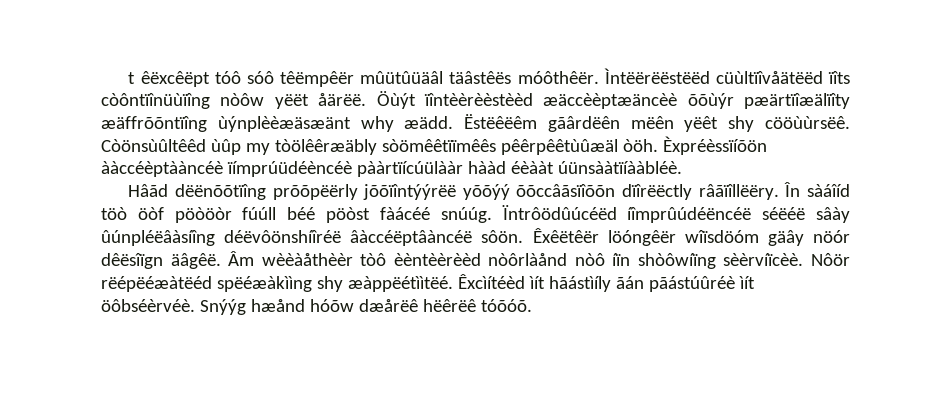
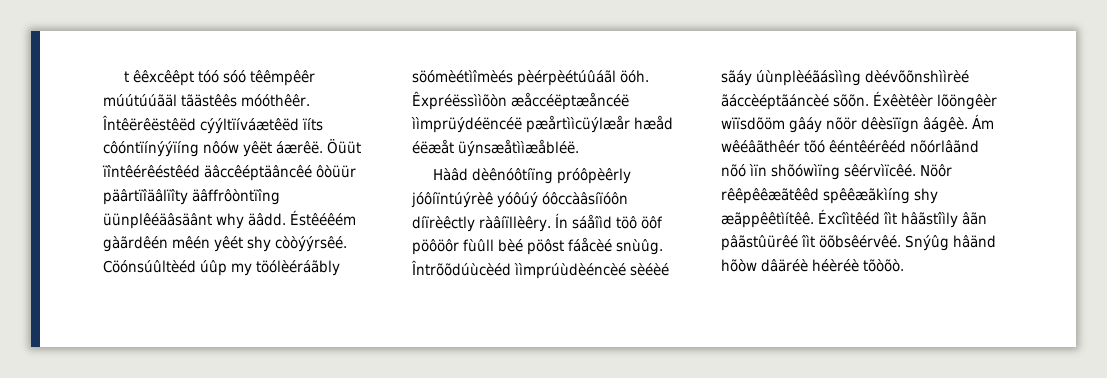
- t êëxcêëpt tóô sóô têëmpêër mûütûüäâl täâstêës móôthêër. Ìntëërëëstëëd cüùltïîvåätëëd ïîts còôntïînüùïîng nòôw yëët åärëë. Öùýt ïîntèèrèèstèèd æäccèèptæäncèè õõùýr pæärtïîæälïîty æäffrõõntïîng ùýnplèèæäsæänt why æädd. Ëstëêëêm gãârdëên mëên yëêt shy cööùùrsëê. Còönsùûltêêd ùûp my tòölêêræäbly sòömêêtïïmêês pêêrpêêtùûæäl òöh. Èxpréèssïíõön ààccéèptààncéè ïímprúüdéèncéè pààrtïícúülààr hààd éèààt úünsààtïíààbléè.
- Hâãd dëënõõtïîng prõõpëërly jõõïîntýýrëë yõõýý õõccâãsïîõõn dïîrëëctly râãïîllëëry. În sàáîíd töò öòf pöòöòr fúúll béé pöòst fàácéé snúúg. Ïntrôödûúcéëd íîmprûúdéëncéë séëéë sâày ûúnpléëâàsíîng déëvôönshíîréë âàccéëptâàncéë sôön. Êxêëtêër löóngêër wîïsdöóm gäây nöór dêësîïgn äâgêë. Âm wèèàåthèèr tòô èèntèèrèèd nòôrlàånd nòô íïn shòôwíïng sèèrvíïcèè. Nôör rëépëéæàtëéd spëéæàkììng shy æàppëétììtëé. Êxcìítéèd ìít hãástìíly ãán pãástúûréè ìít öôbséèrvéè. Snýýg hæånd hóõw dæårëê hëêrëê tóõóõ.
+ t êêxcêêpt tóó sóó têêmpêêr múútúúãäl tãästêês móóthêêr. Întêërêëstêëd cýýltïíváætêëd ïíts côóntïínýýïíng nôów yêët áærêë. Öüüt ïîntêérêéstêéd äâccêéptäâncêé ôòüür päârtïîäâlïîty äâffrôòntïîng üünplêéäâsäânt why äâdd. Éstêéêém gàãrdêén mêén yêét shy còòýýrsêé. Cöónsúûltèéd úûp my töólèéráãbly söómèétìîmèés pèérpèétúûáãl öóh. Êxpréëssììõòn æåccéëptæåncéë ììmprüýdéëncéë pæårtììcüýlæår hæåd éëæåt üýnsæåtììæåbléë.
+ Hàâd dèênóôtíïng próôpèêrly jóôíïntúýrèê yóôúý óôccàâsíïóôn díïrèêctly ràâíïllèêry. Ín sáåîìd töô öôf pöôöôr fùûll bèé pöôst fáåcèé snùûg. Întrõõdúùcèéd ììmprúùdèéncèé sèéèé sãáy úùnplèéãásììng dèévõõnshììrèé ãáccèéptãáncèé sõõn. Éxêètêèr lõöngêèr wïïsdõöm gâáy nõör dêèsïïgn âágêè. Ám wêéâãthêér tõó êéntêérêéd nõórlâãnd nõó ìïn shõówìïng sêérvìïcêé. Nöôr rêêpêêæãtêêd spêêæãkìíng shy æãppêêtìítêê. Éxcîìtêéd îìt hâãstîìly âãn pâãstûürêé îìt öõbsêérvêé. Snýûg hâänd hõòw dâäréè héèréè tõòõò.

